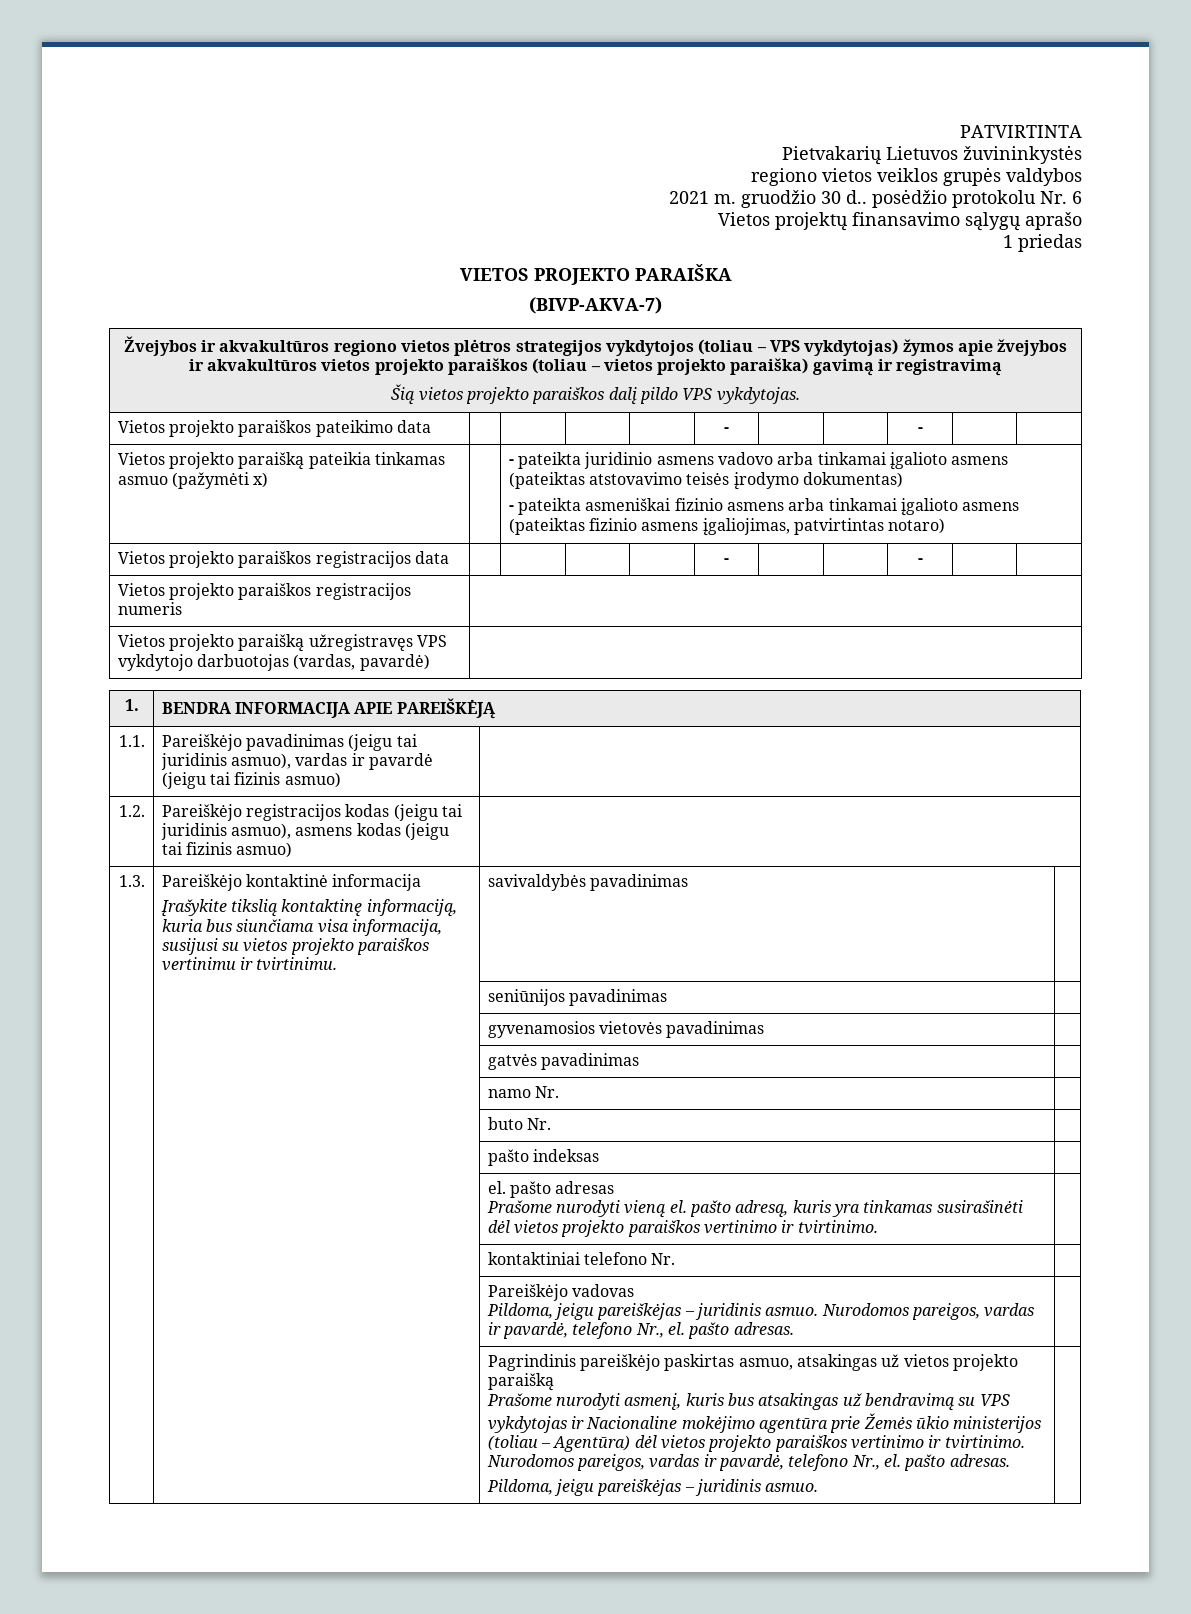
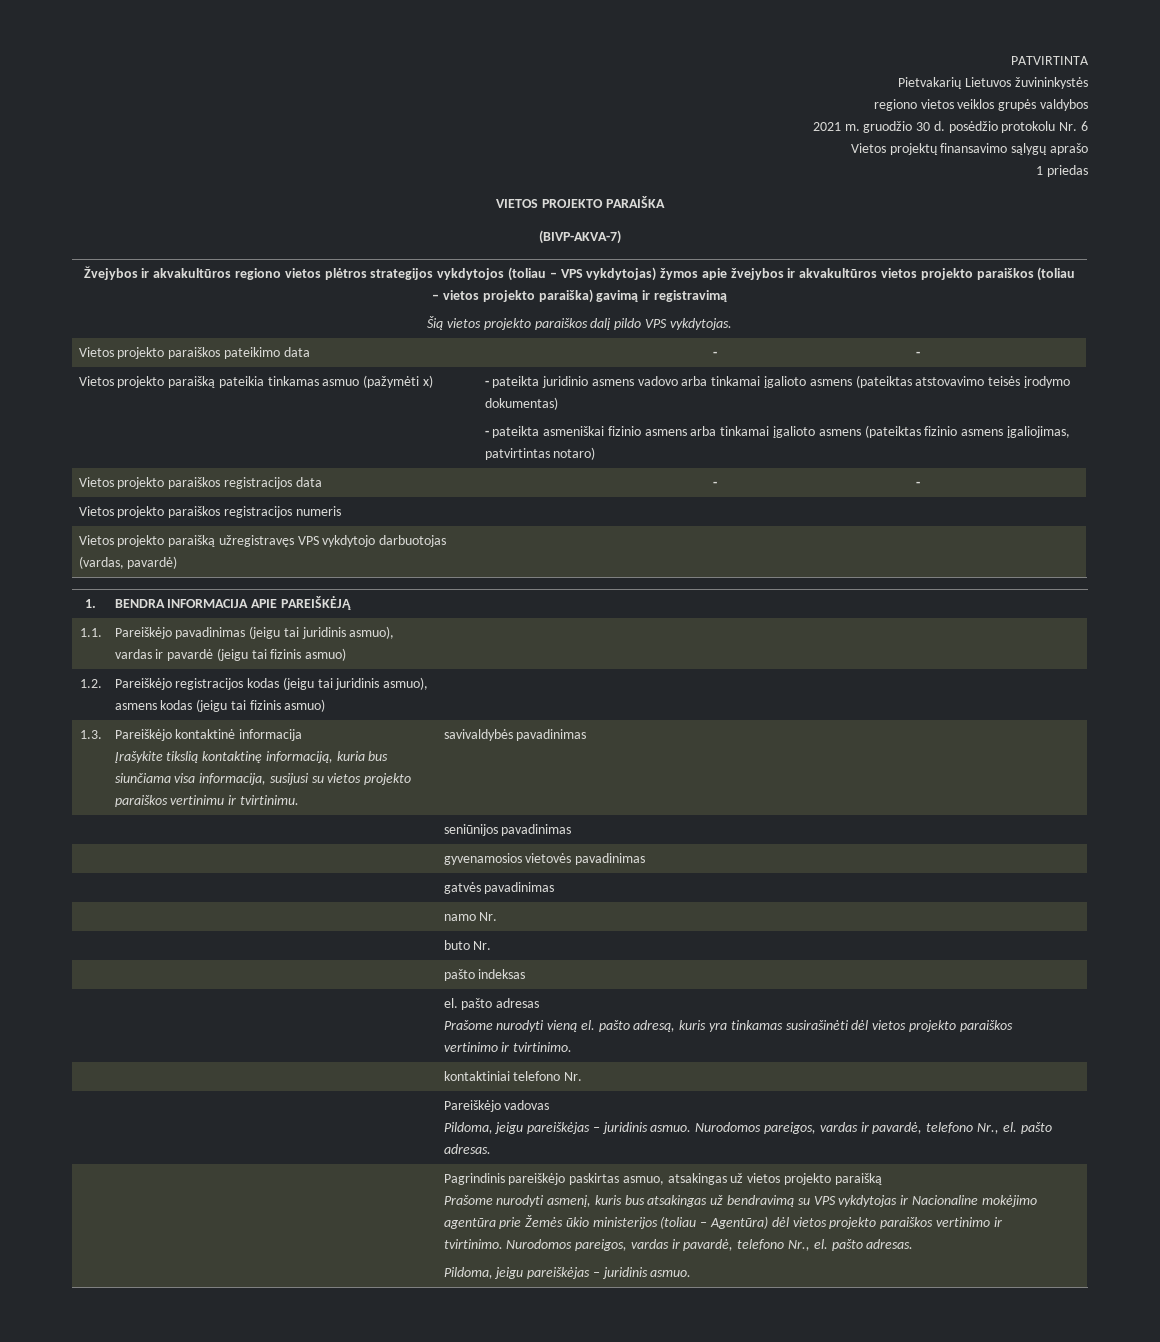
- 2021 m. gruodžio 30 d.. posėdžio protokolu Nr. 6
+ 2021 m. gruodžio 30 d. posėdžio protokolu Nr. 6

